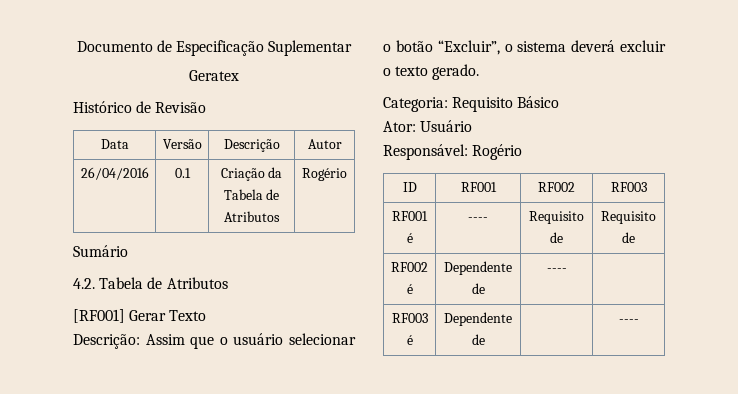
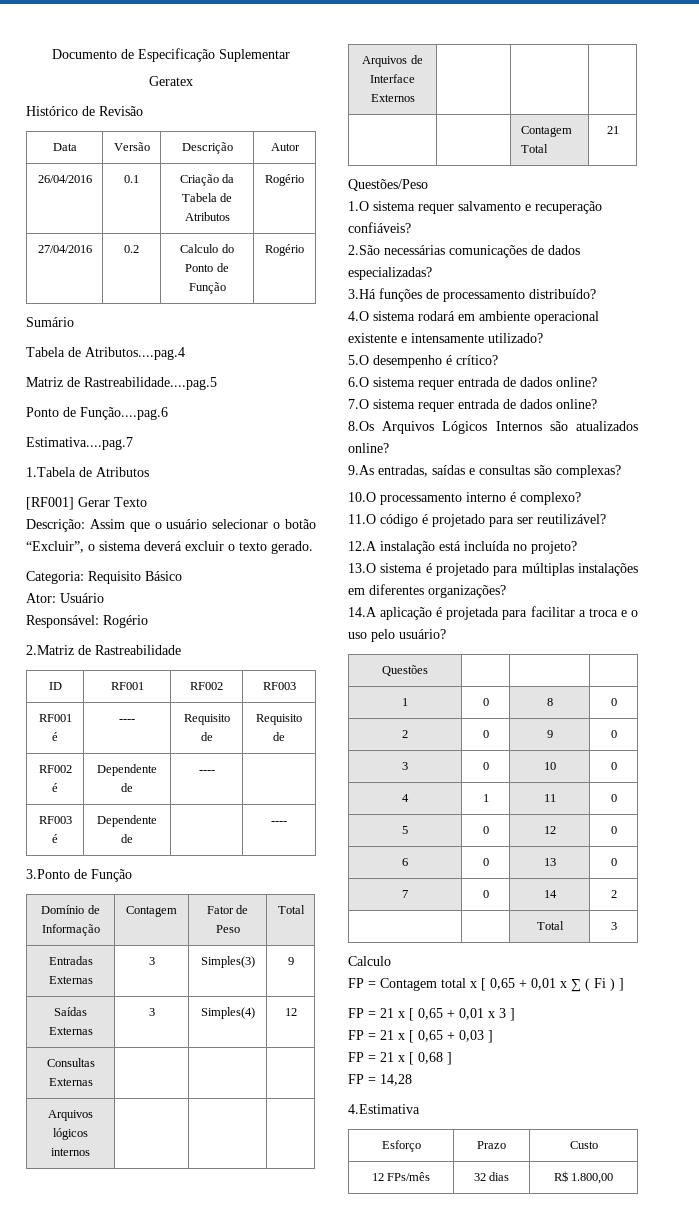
+ 27/04/2016 | 0.2 | Calculo do Ponto de Função | Rogério
- 4.2. Tabela de Atributos
+ Tabela de Atributos....pag.4
+ Matriz de Rastreabilidade....pag.5
+ Ponto de Função....pag.6
+ Estimativa....pag.7
+ 1.Tabela de Atributos
+ 2.Matriz de Rastreabilidade
+ 3.Ponto de Função
+ Domínio de Informação | Contagem | Fator de Peso | Total
+ Entradas Externas | 3 | Simples(3) | 9
+ Saídas Externas | 3 | Simples(4) | 12
+ Consultas Externas | | |
+ Arquivos lógicos internos | | |
+ Arquivos de Interface Externos | | |
+ | | Contagem Total | 21
+ Questões/Peso
+ 1.O sistema requer salvamento e recuperação confiáveis?
+ 2.São necessárias comunicações de dados especializadas?
+ 3.Há funções de processamento distribuído?
+ 4.O sistema rodará em ambiente operacional existente e intensamente utilizado?
+ 5.O desempenho é crítico?
+ 6.O sistema requer entrada de dados online?
+ 7.O sistema requer entrada de dados online?
+ 8.Os Arquivos Lógicos Internos são atualizados online?
+ 9.As entradas, saídas e consultas são complexas?
+ 10.O processamento interno é complexo?
+ 11.O código é projetado para ser reutilizável?
+ 12.A instalação está incluída no projeto?
+ 13.O sistema é projetado para múltiplas instalações em diferentes organizações?
+ 14.A aplicação é projetada para facilitar a troca e o uso pelo usuário?
+ Questões | | |
+ 1 | 0 | 8 | 0
+ 2 | 0 | 9 | 0
+ 3 | 0 | 10 | 0
+ 4 | 1 | 11 | 0
+ 5 | 0 | 12 | 0
+ 6 | 0 | 13 | 0
+ 7 | 0 | 14 | 2
+ | | Total | 3
+ Calculo
+ FP = Contagem total x [ 0,65 + 0,01 x ∑ ( Fi ) ]
+ FP = 21 x [ 0,65 + 0,01 x 3 ]
+ FP = 21 x [ 0,65 + 0,03 ]
+ FP = 21 x [ 0,68 ]
+ FP = 14,28
+ 4.Estimativa
+ Esforço | Prazo | Custo
+ 12 FPs/mês | 32 dias | R$ 1.800,00

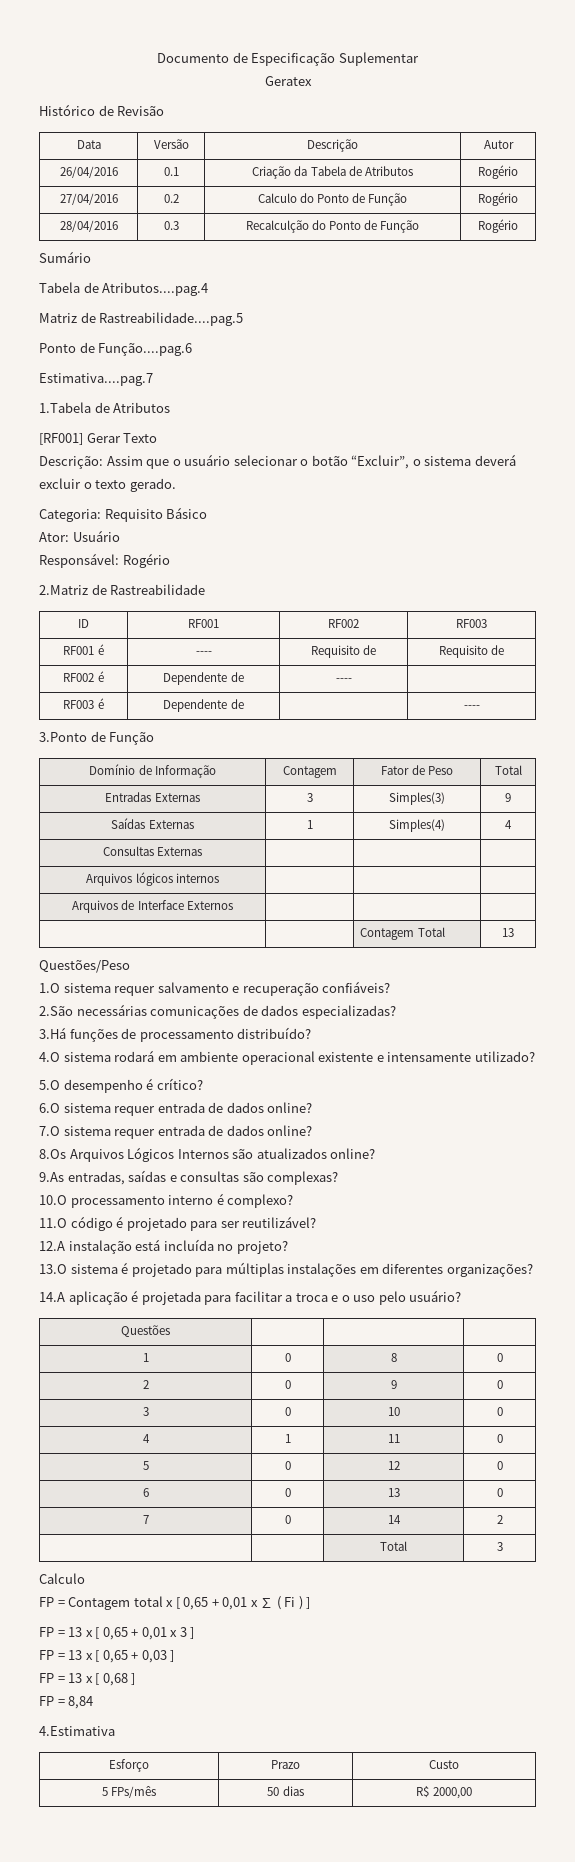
+ 28/04/2016 | 0.3 | Recalculção do Ponto de Função | Rogério
- Saídas Externas | 3 | Simples(4) | 12
+ Saídas Externas | 1 | Simples(4) | 4
- | | Contagem Total | 21
+ | | Contagem Total | 13
- FP = 21 x [ 0,65 + 0,01 x 3 ]
+ FP = 13 x [ 0,65 + 0,01 x 3 ]
- FP = 21 x [ 0,65 + 0,03 ]
+ FP = 13 x [ 0,65 + 0,03 ]
- FP = 21 x [ 0,68 ]
+ FP = 13 x [ 0,68 ]
- FP = 14,28
+ FP = 8,84
- 12 FPs/mês | 32 dias | R$ 1.800,00
+ 5 FPs/mês | 50 dias | R$ 2000,00

